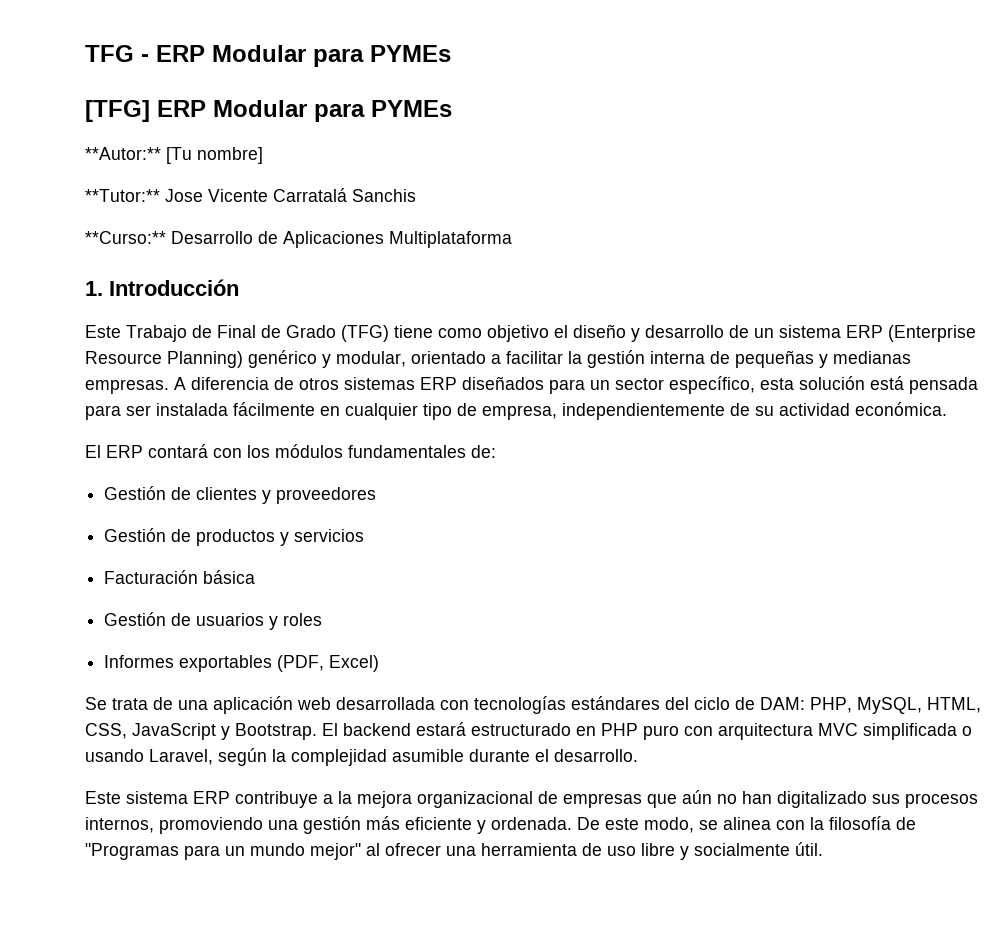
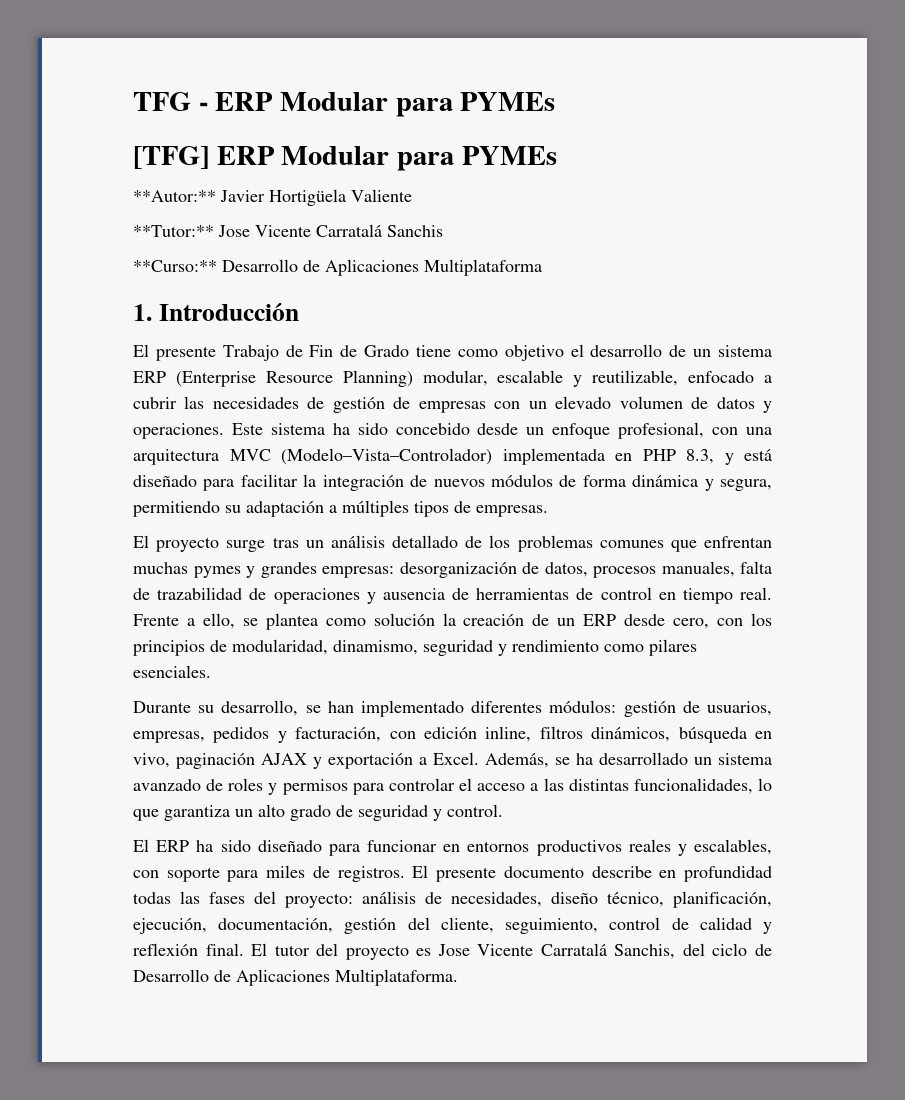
- **Autor:** [Tu nombre]
+ **Autor:** Javier Hortigüela Valiente
- Este Trabajo de Final de Grado (TFG) tiene como objetivo el diseño y desarrollo de un sistema ERP (Enterprise Resource Planning) genérico y modular, orientado a facilitar la gestión interna de pequeñas y medianas empresas. A diferencia de otros sistemas ERP diseñados para un sector específico, esta solución está pensada para ser instalada fácilmente en cualquier tipo de empresa, independientemente de su actividad económica.
- El ERP contará con los módulos fundamentales de:
- Gestión de clientes y proveedores
- Gestión de productos y servicios
- Facturación básica
- Gestión de usuarios y roles
- Informes exportables (PDF, Excel)
- Se trata de una aplicación web desarrollada con tecnologías estándares del ciclo de DAM: PHP, MySQL, HTML, CSS, JavaScript y Bootstrap. El backend estará estructurado en PHP puro con arquitectura MVC simplificada o usando Laravel, según la complejidad asumible durante el desarrollo.
- Este sistema ERP contribuye a la mejora organizacional de empresas que aún no han digitalizado sus procesos internos, promoviendo una gestión más eficiente y ordenada. De este modo, se alinea con la filosofía de "Programas para un mundo mejor" al ofrecer una herramienta de uso libre y socialmente útil.
+ El presente Trabajo de Fin de Grado tiene como objetivo el desarrollo de un sistema ERP (Enterprise Resource Planning) modular, escalable y reutilizable, enfocado a cubrir las necesidades de gestión de empresas con un elevado volumen de datos y operaciones. Este sistema ha sido concebido desde un enfoque profesional, con una arquitectura MVC (Modelo–Vista–Controlador) implementada en PHP 8.3, y está diseñado para facilitar la integración de nuevos módulos de forma dinámica y segura, permitiendo su adaptación a múltiples tipos de empresas.
+ El proyecto surge tras un análisis detallado de los problemas comunes que enfrentan muchas pymes y grandes empresas: desorganización de datos, procesos manuales, falta de trazabilidad de operaciones y ausencia de herramientas de control en tiempo real. Frente a ello, se plantea como solución la creación de un ERP desde cero, con los principios de modularidad, dinamismo, seguridad y rendimiento como pilares esenciales.
+ Durante su desarrollo, se han implementado diferentes módulos: gestión de usuarios, empresas, pedidos y facturación, con edición inline, filtros dinámicos, búsqueda en vivo, paginación AJAX y exportación a Excel. Además, se ha desarrollado un sistema avanzado de roles y permisos para controlar el acceso a las distintas funcionalidades, lo que garantiza un alto grado de seguridad y control.
+ El ERP ha sido diseñado para funcionar en entornos productivos reales y escalables, con soporte para miles de registros. El presente documento describe en profundidad todas las fases del proyecto: análisis de necesidades, diseño técnico, planificación, ejecución, documentación, gestión del cliente, seguimiento, control de calidad y reflexión final. El tutor del proyecto es Jose Vicente Carratalá Sanchis, del ciclo de Desarrollo de Aplicaciones Multiplataforma.

